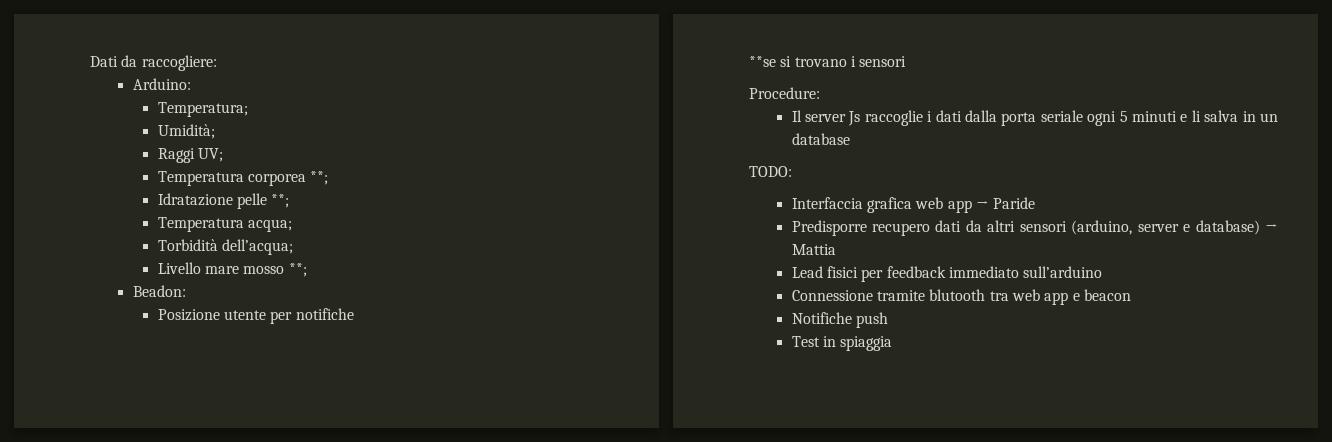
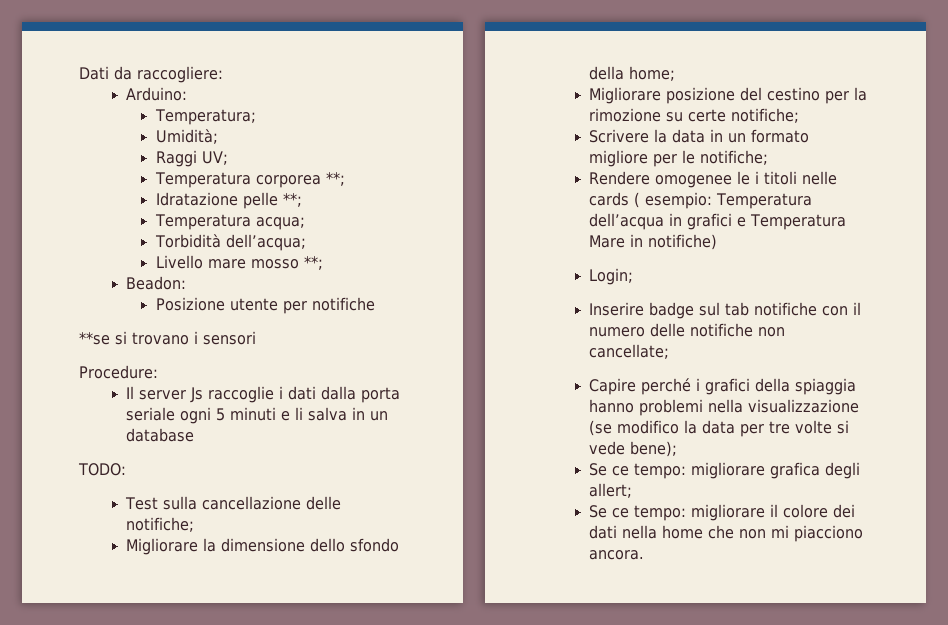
- Interfaccia grafica web app → Paride
- Predisporre recupero dati da altri sensori (arduino, server e database) → Mattia
- Lead fisici per feedback immediato sull’arduino
- Connessione tramite blutooth tra web app e beacon
- Notifiche push
- Test in spiaggia
+ Test sulla cancellazione delle notifiche;
+ Migliorare la dimensione dello sfondo della home;
+ Migliorare posizione del cestino per la rimozione su certe notifiche;
+ Scrivere la data in un formato migliore per le notifiche;
+ Rendere omogenee le i titoli nelle cards ( esempio: Temperatura dell’acqua in grafici e Temperatura Mare in notifiche)
+ Login;
+ Inserire badge sul tab notifiche con il numero delle notifiche non cancellate;
+ Capire perché i grafici della spiaggia hanno problemi nella visualizzazione (se modifico la data per tre volte si vede bene);
+ Se ce tempo: migliorare grafica degli allert;
+ Se ce tempo: migliorare il colore dei dati nella home che non mi piacciono ancora.

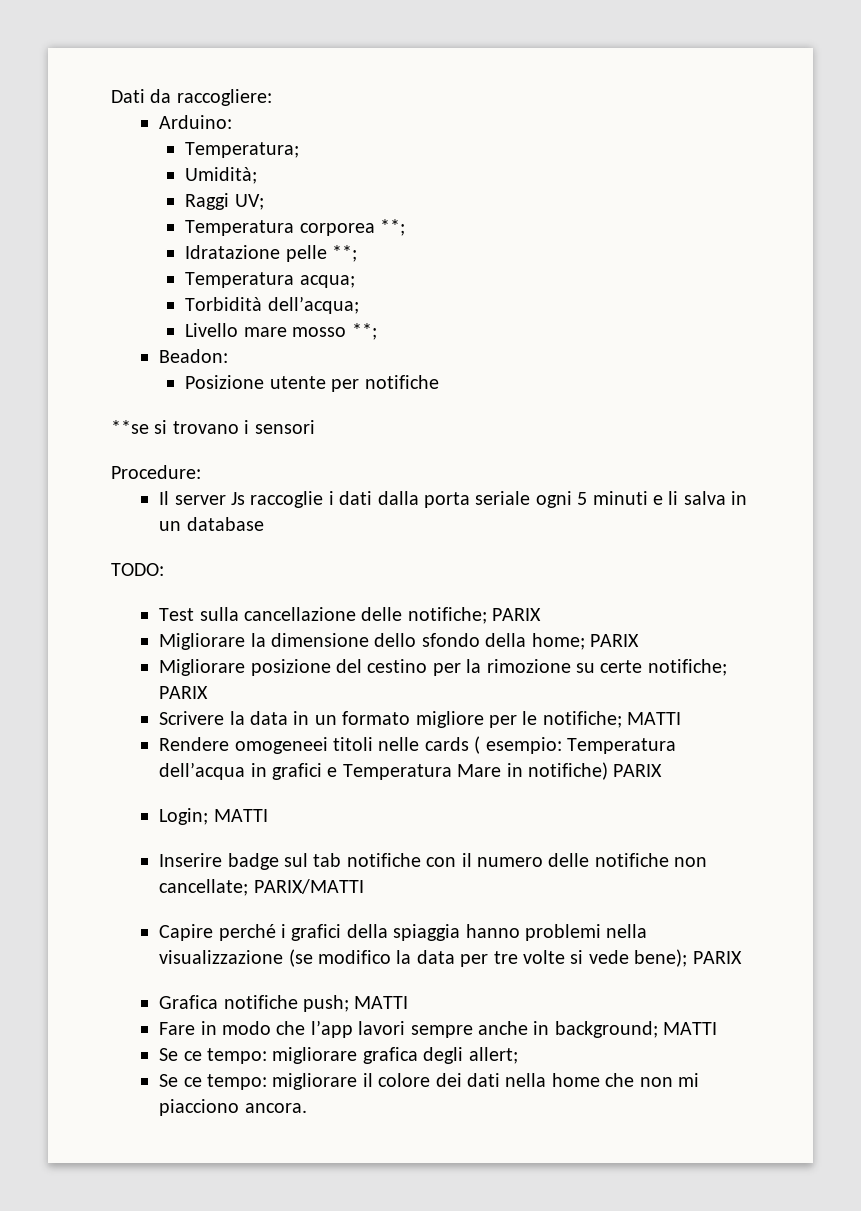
- Test sulla cancellazione delle notifiche;
+ Test sulla cancellazione delle notifiche; PARIX
- Migliorare la dimensione dello sfondo della home;
+ Migliorare la dimensione dello sfondo della home; PARIX
- Migliorare posizione del cestino per la rimozione su certe notifiche;
+ Migliorare posizione del cestino per la rimozione su certe notifiche; PARIX
- Scrivere la data in un formato migliore per le notifiche;
+ Scrivere la data in un formato migliore per le notifiche; MATTI
- Rendere omogenee le i titoli nelle cards ( esempio: Temperatura dell’acqua in grafici e Temperatura Mare in notifiche)
+ Rendere omogeneei titoli nelle cards ( esempio: Temperatura dell’acqua in grafici e Temperatura Mare in notifiche) PARIX
- Login;
+ Login; MATTI
- Inserire badge sul tab notifiche con il numero delle notifiche non cancellate;
+ Inserire badge sul tab notifiche con il numero delle notifiche non cancellate; PARIX/MATTI
- Capire perché i grafici della spiaggia hanno problemi nella visualizzazione (se modifico la data per tre volte si vede bene);
+ Capire perché i grafici della spiaggia hanno problemi nella visualizzazione (se modifico la data per tre volte si vede bene); PARIX
+ Grafica notifiche push; MATTI
+ Fare in modo che l’app lavori sempre anche in background; MATTI

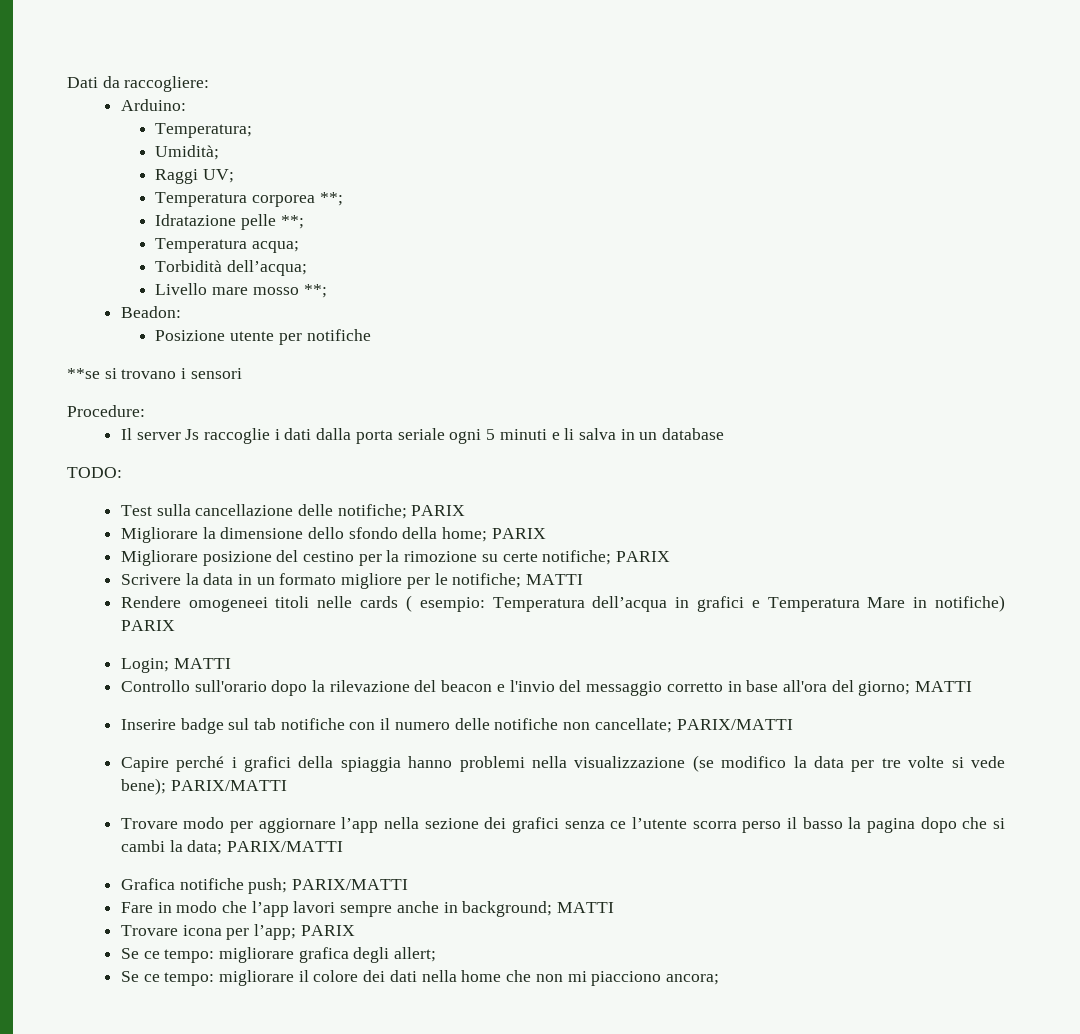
+ Controllo sull'orario dopo la rilevazione del beacon e l'invio del messaggio corretto in base all'ora del giorno; MATTI
- Capire perché i grafici della spiaggia hanno problemi nella visualizzazione (se modifico la data per tre volte si vede bene); PARIX
+ Capire perché i grafici della spiaggia hanno problemi nella visualizzazione (se modifico la data per tre volte si vede bene); PARIX/MATTI
+ Trovare modo per aggiornare l’app nella sezione dei grafici senza ce l’utente scorra perso il basso la pagina dopo che si cambi la data; PARIX/MATTI
- Grafica notifiche push; MATTI
+ Grafica notifiche push; PARIX/MATTI
+ Trovare icona per l’app; PARIX
- Se ce tempo: migliorare il colore dei dati nella home che non mi piacciono ancora.
+ Se ce tempo: migliorare il colore dei dati nella home che non mi piacciono ancora;

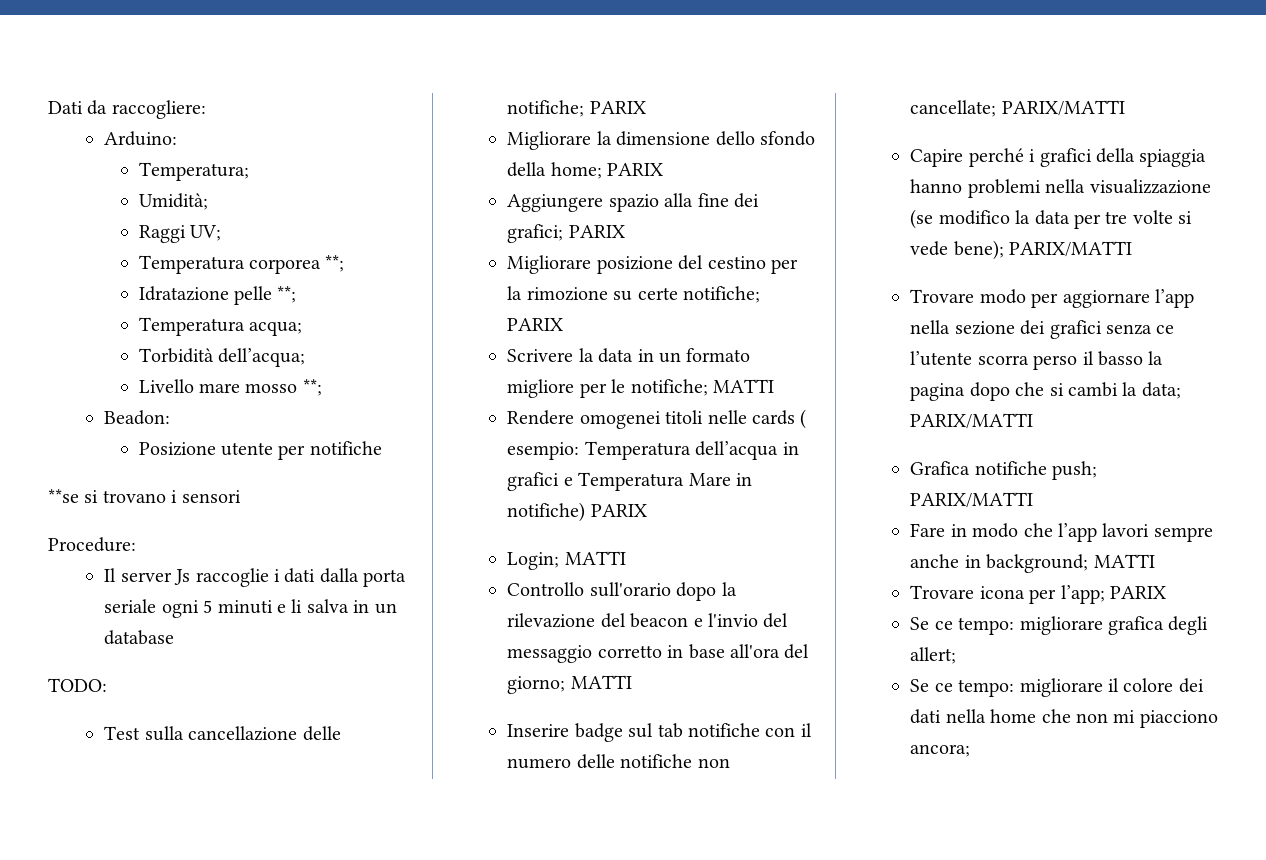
+ Aggiungere spazio alla fine dei grafici; PARIX
- Rendere omogeneei titoli nelle cards ( esempio: Temperatura dell’acqua in grafici e Temperatura Mare in notifiche) PARIX
+ Rendere omogenei titoli nelle cards ( esempio: Temperatura dell’acqua in grafici e Temperatura Mare in notifiche) PARIX

